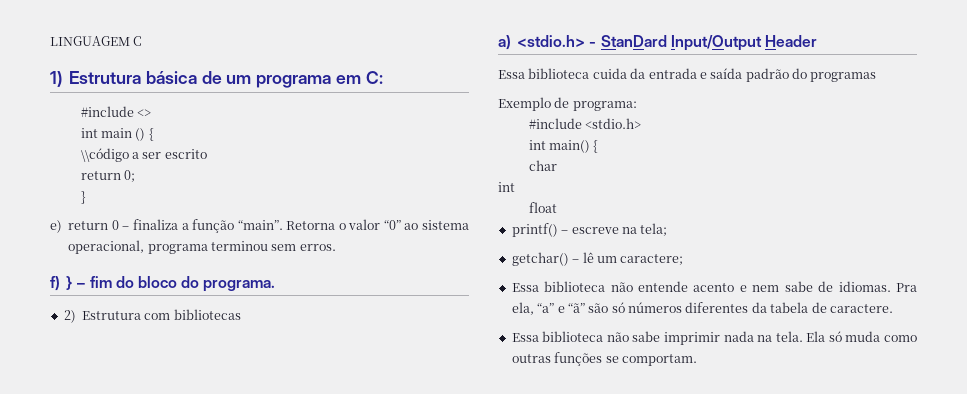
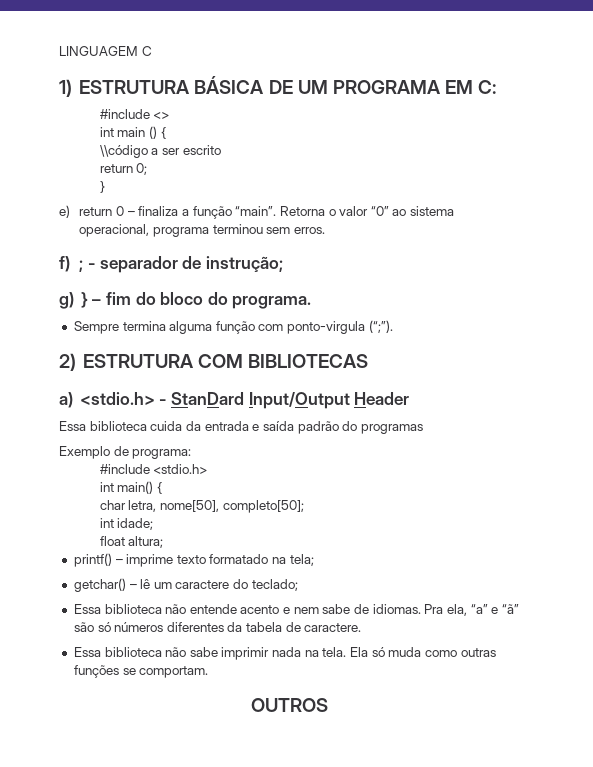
- 1) Estrutura básica de um programa em C:
+ 1) ESTRUTURA BÁSICA DE UM PROGRAMA EM C:
- f) } – fim do bloco do programa.
+ f) ; - separador de instrução;
+ g) } – fim do bloco do programa.
- 2) Estrutura com bibliotecas
+ Sempre termina alguma função com ponto-virgula (“;”).
+ 2) ESTRUTURA COM BIBLIOTECAS
- char
- int
+ char letra, nome[50], completo[50];
+ int idade;
- float
+ float altura;
- printf() – escreve na tela;
+ printf() – imprime texto formatado na tela;
- getchar() – lê um caractere;
+ getchar() – lê um caractere do teclado;
+ OUTROS

